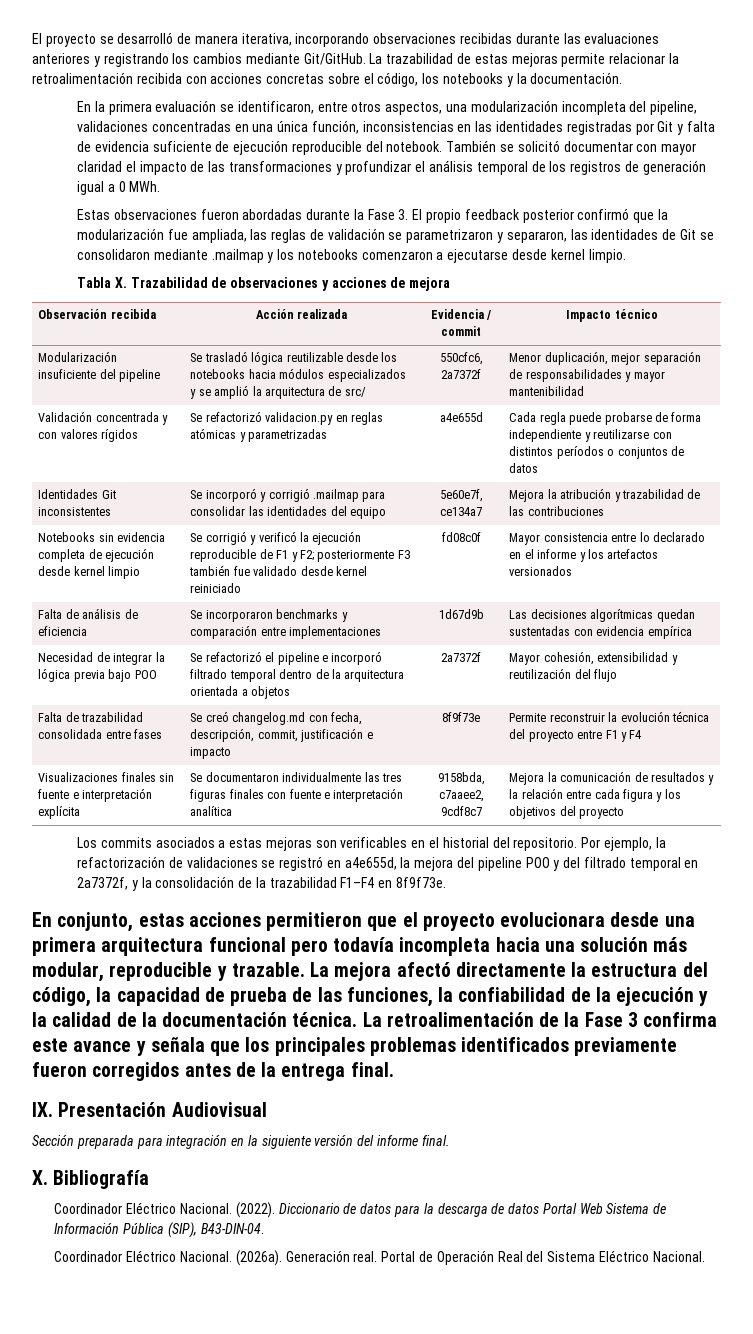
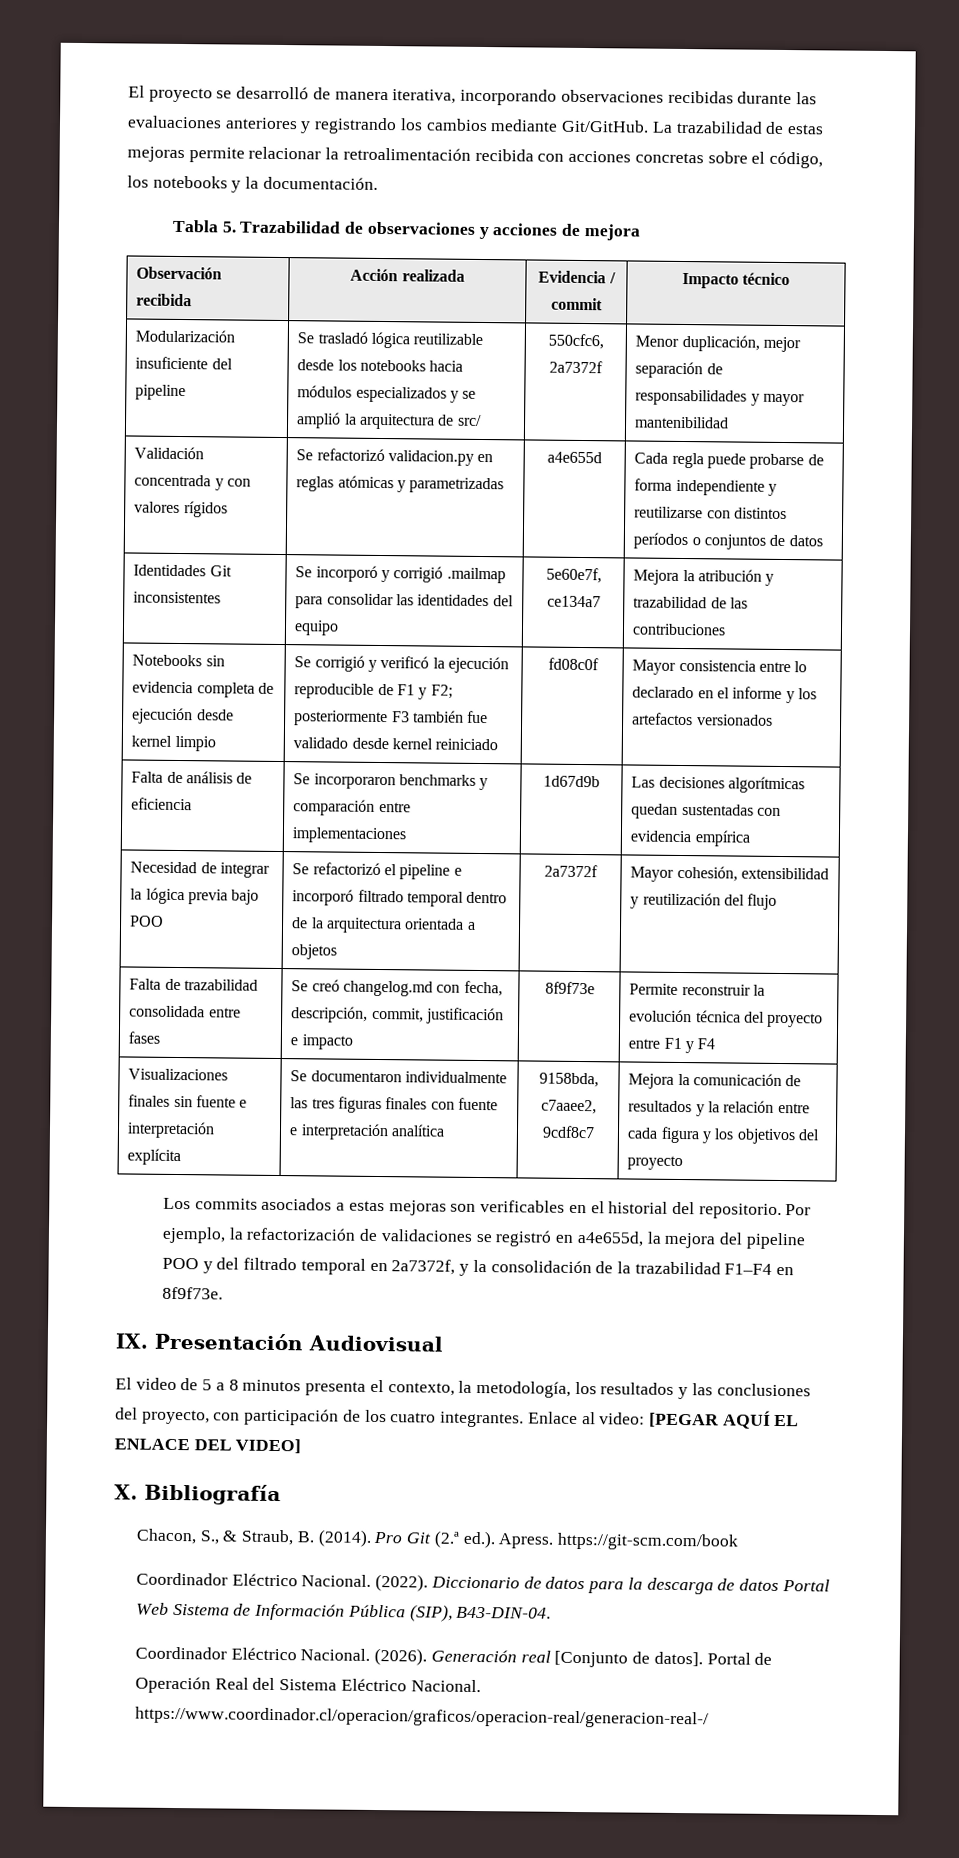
- En la primera evaluación se identificaron, entre otros aspectos, una modularización incompleta del pipeline, validaciones concentradas en una única función, inconsistencias en las identidades registradas por Git y falta de evidencia suficiente de ejecución reproducible del notebook. También se solicitó documentar con mayor claridad el impacto de las transformaciones y profundizar el análisis temporal de los registros de generación igual a 0 MWh.
- Estas observaciones fueron abordadas durante la Fase 3. El propio feedback posterior confirmó que la modularización fue ampliada, las reglas de validación se parametrizaron y separaron, las identidades de Git se consolidaron mediante .mailmap y los notebooks comenzaron a ejecutarse desde kernel limpio.
- Tabla X. Trazabilidad de observaciones y acciones de mejora
+ Tabla 5. Trazabilidad de observaciones y acciones de mejora
- En conjunto, estas acciones permitieron que el proyecto evolucionara desde una primera arquitectura funcional pero todavía incompleta hacia una solución más modular, reproducible y trazable. La mejora afectó directamente la estructura del código, la capacidad de prueba de las funciones, la confiabilidad de la ejecución y la calidad de la documentación técnica. La retroalimentación de la Fase 3 confirma este avance y señala que los principales problemas identificados previamente fueron corregidos antes de la entrega final.
  IX. Presentación Audiovisual
- Sección preparada para integración en la siguiente versión del informe final.
+ El video de 5 a 8 minutos presenta el contexto, la metodología, los resultados y las conclusiones del proyecto, con participación de los cuatro integrantes. Enlace al video: [PEGAR AQUÍ EL ENLACE DEL VIDEO]
  X. Bibliografía
+ Chacon, S., & Straub, B. (2014). Pro Git (2.ª ed.). Apress. https://git-scm.com/book
- (2026a). Generación real.
+ (2026). Generación real [Conjunto de datos].
- Portal de Operación Real del Sistema Eléctrico Nacional.
+ Portal de Operación Real del Sistema Eléctrico Nacional. https://www.coordinador.cl/operacion/graficos/operacion-real/generacion-real-/

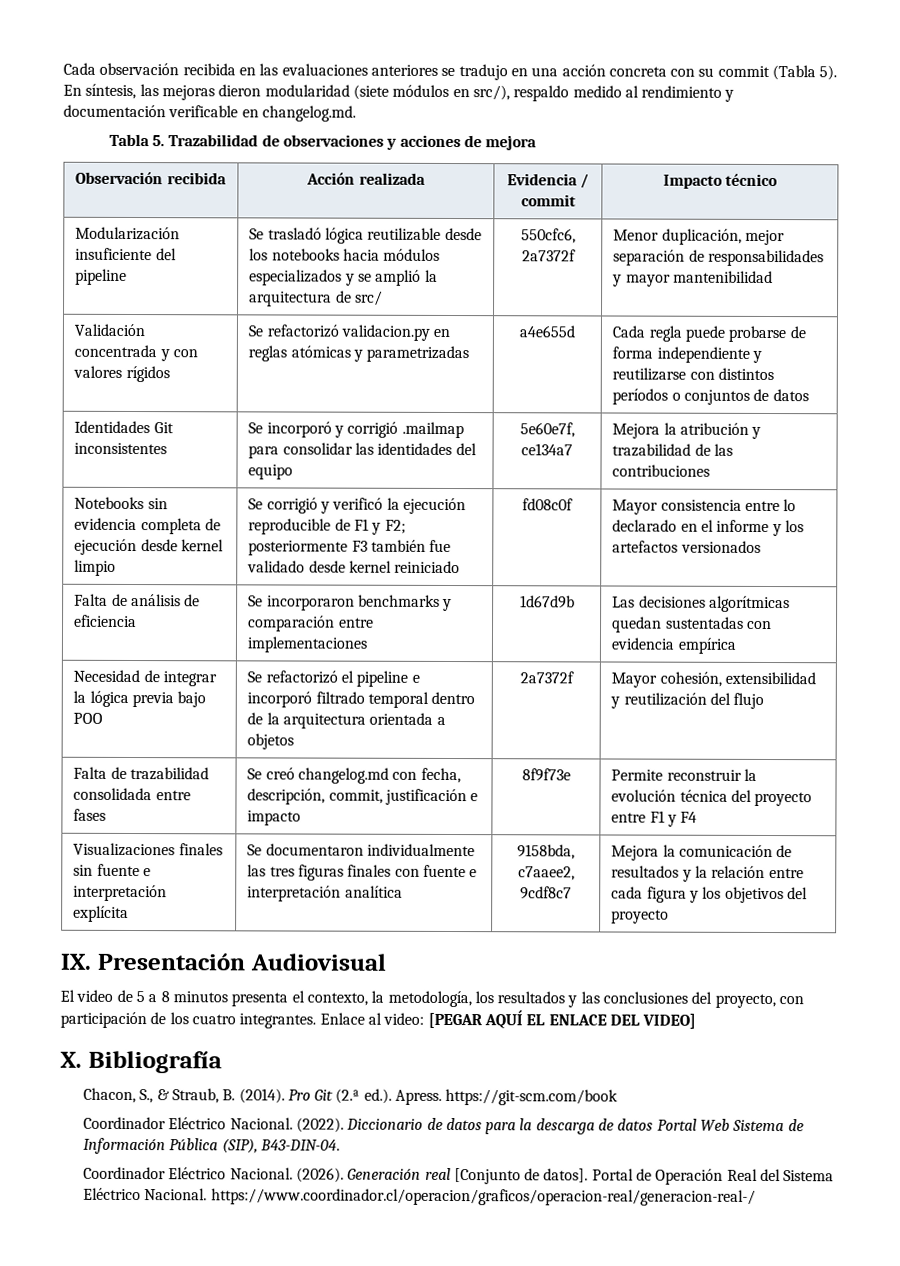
- El proyecto se desarrolló de manera iterativa, incorporando observaciones recibidas durante las evaluaciones anteriores y registrando los cambios mediante Git/GitHub. La trazabilidad de estas mejoras permite relacionar la retroalimentación recibida con acciones concretas sobre el código, los notebooks y la documentación.
+ Cada observación recibida en las evaluaciones anteriores se tradujo en una acción concreta con su commit (Tabla 5). En síntesis, las mejoras dieron modularidad (siete módulos en src/), respaldo medido al rendimiento y documentación verificable en changelog.md.
- Los commits asociados a estas mejoras son verificables en el historial del repositorio. Por ejemplo, la refactorización de validaciones se registró en a4e655d, la mejora del pipeline POO y del filtrado temporal en 2a7372f, y la consolidación de la trazabilidad F1–F4 en 8f9f73e.

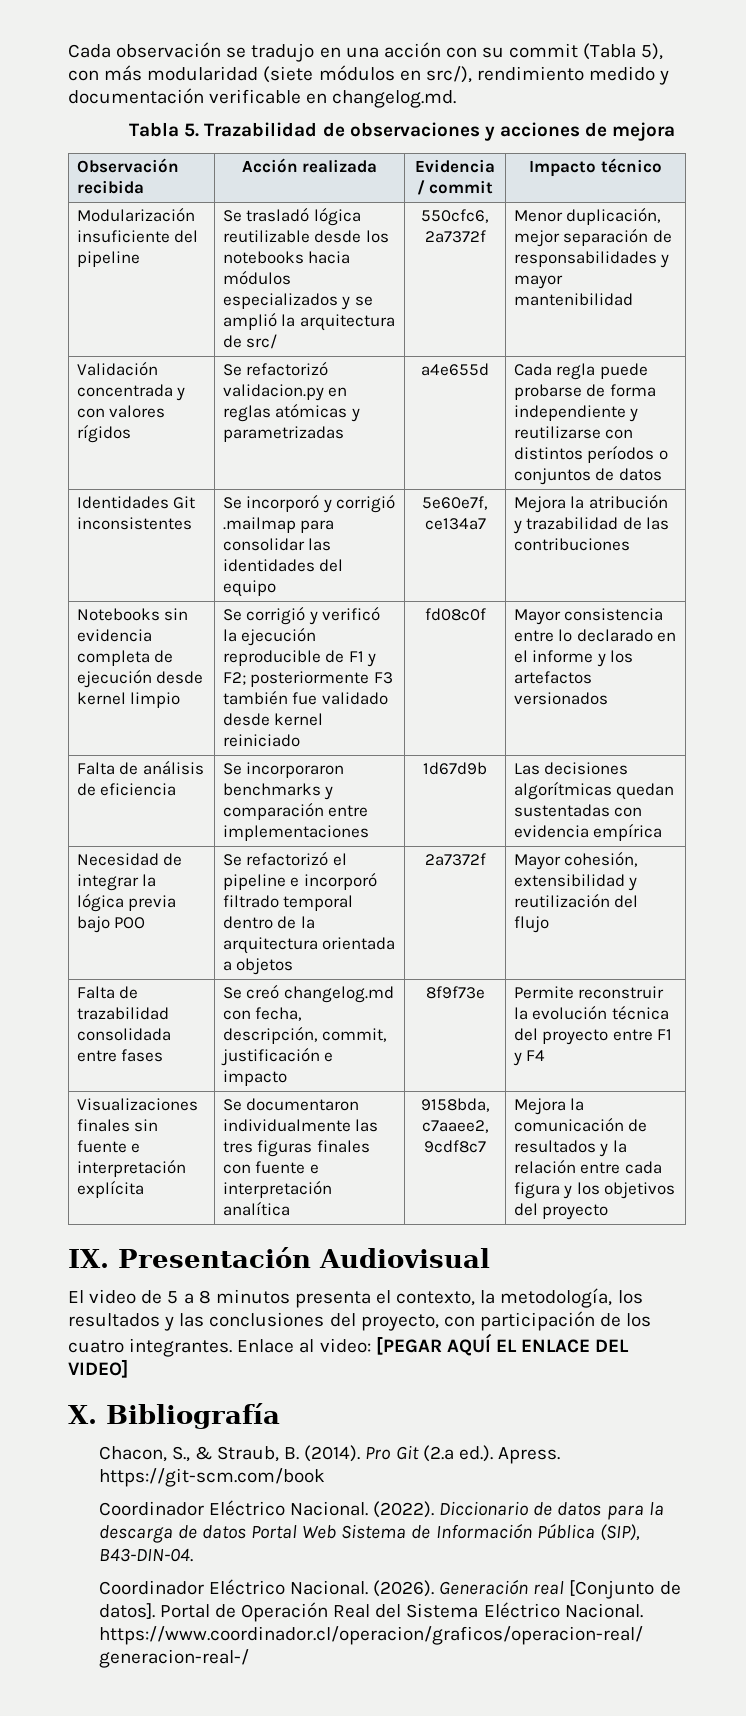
- Cada observación recibida en las evaluaciones anteriores se tradujo en una acción concreta con su commit (Tabla 5). En síntesis, las mejoras dieron modularidad (siete módulos en src/), respaldo medido al rendimiento y documentación verificable en changelog.md.
+ Cada observación se tradujo en una acción con su commit (Tabla 5), con más modularidad (siete módulos en src/), rendimiento medido y documentación verificable en changelog.md.

